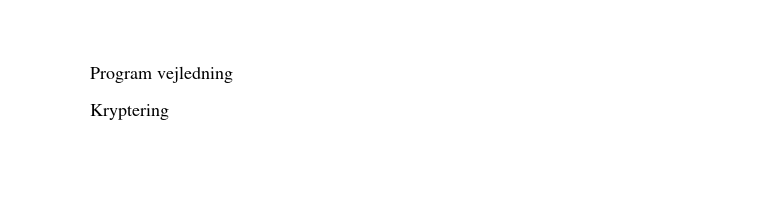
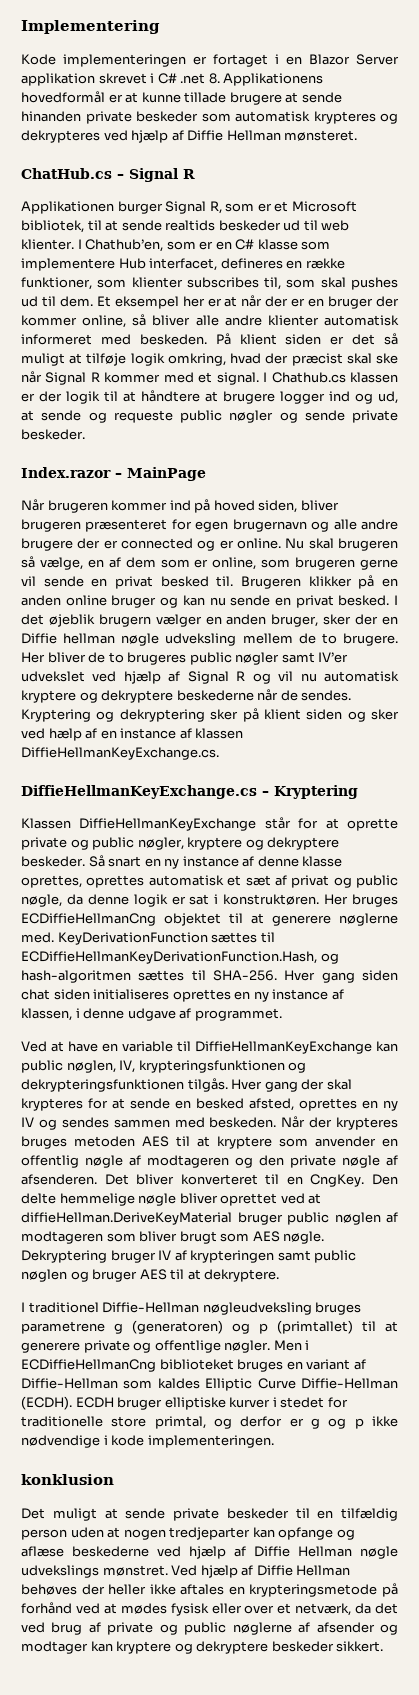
- Program vejledning
- Kryptering
+ Implementering
+ Kode implementeringen er fortaget i en Blazor Server applikation skrevet i C# .net 8. Applikationens hovedformål er at kunne tillade brugere at sende hinanden private beskeder som automatisk krypteres og dekrypteres ved hjælp af Diffie Hellman mønsteret.
+ ChatHub.cs – Signal R
+ Applikationen burger Signal R, som er et Microsoft bibliotek, til at sende realtids beskeder ud til web klienter. I Chathub’en, som er en C# klasse som implementere Hub interfacet, defineres en række funktioner, som klienter subscribes til, som skal pushes ud til dem. Et eksempel her er at når der er en bruger der kommer online, så bliver alle andre klienter automatisk informeret med beskeden. På klient siden er det så muligt at tilføje logik omkring, hvad der præcist skal ske når Signal R kommer med et signal. I Chathub.cs klassen er der logik til at håndtere at brugere logger ind og ud, at sende og requeste public nøgler og sende private beskeder.
+ Index.razor – MainPage
+ Når brugeren kommer ind på hoved siden, bliver brugeren præsenteret for egen brugernavn og alle andre brugere der er connected og er online. Nu skal brugeren så vælge, en af dem som er online, som brugeren gerne vil sende en privat besked til. Brugeren klikker på en anden online bruger og kan nu sende en privat besked. I det øjeblik brugern vælger en anden bruger, sker der en Diffie hellman nøgle udveksling mellem de to brugere. Her bliver de to brugeres public nøgler samt IV’er udvekslet ved hjælp af Signal R og vil nu automatisk kryptere og dekryptere beskederne når de sendes. Kryptering og dekryptering sker på klient siden og sker ved hælp af en instance af klassen DiffieHellmanKeyExchange.cs.
+ DiffieHellmanKeyExchange.cs – Kryptering
+ Klassen DiffieHellmanKeyExchange står for at oprette private og public nøgler, kryptere og dekryptere beskeder. Så snart en ny instance af denne klasse oprettes, oprettes automatisk et sæt af privat og public nøgle, da denne logik er sat i konstruktøren. Her bruges ECDiffieHellmanCng objektet til at generere nøglerne med. KeyDerivationFunction sættes til ECDiffieHellmanKeyDerivationFunction.Hash, og hash-algoritmen sættes til SHA-256. Hver gang siden chat siden initialiseres oprettes en ny instance af klassen, i denne udgave af programmet.
+ Ved at have en variable til DiffieHellmanKeyExchange kan public nøglen, IV, krypteringsfunktionen og dekrypteringsfunktionen tilgås. Hver gang der skal krypteres for at sende en besked afsted, oprettes en ny IV og sendes sammen med beskeden. Når der krypteres bruges metoden AES til at kryptere som anvender en offentlig nøgle af modtageren og den private nøgle af afsenderen. Det bliver konverteret til en CngKey. Den delte hemmelige nøgle bliver oprettet ved at diffieHellman.DeriveKeyMaterial bruger public nøglen af modtageren som bliver brugt som AES nøgle. Dekryptering bruger IV af krypteringen samt public nøglen og bruger AES til at dekryptere.
+ I traditionel Diffie-Hellman nøgleudveksling bruges parametrene g (generatoren) og p (primtallet) til at generere private og offentlige nøgler. Men i ECDiffieHellmanCng biblioteket bruges en variant af Diffie-Hellman som kaldes Elliptic Curve Diffie-Hellman (ECDH). ECDH bruger elliptiske kurver i stedet for traditionelle store primtal, og derfor er g og p ikke nødvendige i kode implementeringen.
+ konklusion
+ Det muligt at sende private beskeder til en tilfældig person uden at nogen tredjeparter kan opfange og aflæse beskederne ved hjælp af Diffie Hellman nøgle udvekslings mønstret. Ved hjælp af Diffie Hellman behøves der heller ikke aftales en krypteringsmetode på forhånd ved at mødes fysisk eller over et netværk, da det ved brug af private og public nøglerne af afsender og modtager kan kryptere og dekryptere beskeder sikkert.

